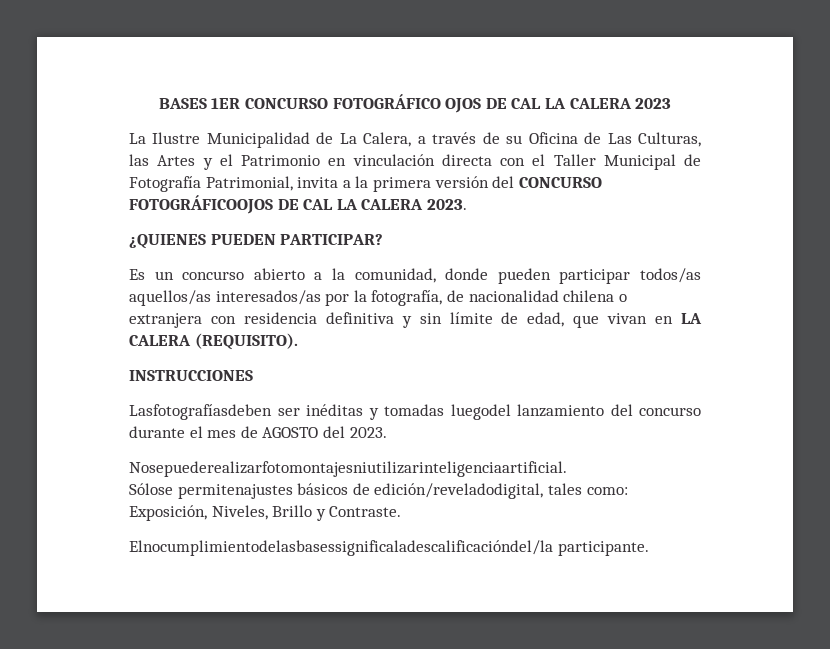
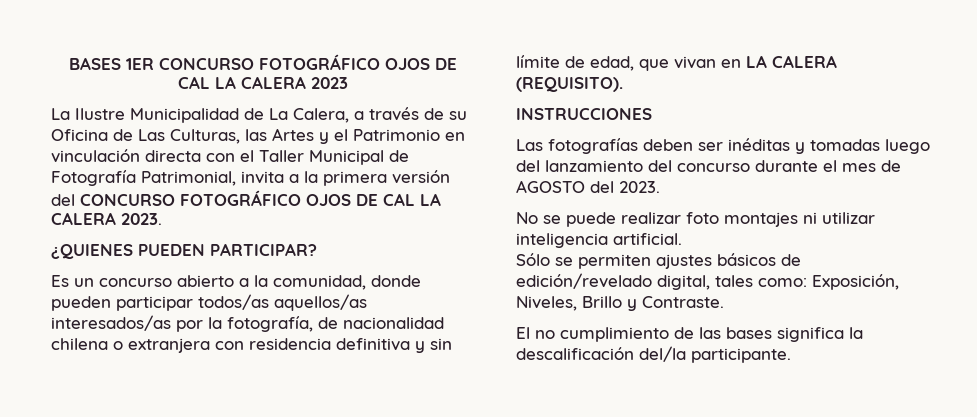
- La Ilustre Municipalidad de La Calera, a través de su Oficina de Las Culturas, las Artes y el Patrimonio en vinculación directa con el Taller Municipal de Fotografía Patrimonial, invita a la primera versión del CONCURSO FOTOGRÁFICOOJOS DE CAL LA CALERA 2023.
+ La Ilustre Municipalidad de La Calera, a través de su Oficina de Las Culturas, las Artes y el Patrimonio en vinculación directa con el Taller Municipal de Fotografía Patrimonial, invita a la primera versión del CONCURSO FOTOGRÁFICO OJOS DE CAL LA CALERA 2023.
- Lasfotografíasdeben ser inéditas y tomadas luegodel lanzamiento del concurso durante el mes de AGOSTO del 2023.
+ Las fotografías deben ser inéditas y tomadas luego del lanzamiento del concurso durante el mes de AGOSTO del 2023.
- Nosepuederealizarfotomontajesniutilizarinteligenciaartificial.
- Sólose permitenajustes básicos de edición/reveladodigital, tales como: Exposición, Niveles, Brillo y Contraste.
+ No se puede realizar foto montajes ni utilizar inteligencia artificial.
+ Sólo se permiten ajustes básicos de edición/revelado digital, tales como: Exposición, Niveles, Brillo y Contraste.
- Elnocumplimientodelasbasessignificaladescalificacióndel/la participante.
+ El no cumplimiento de las bases significa la descalificación del/la participante.

